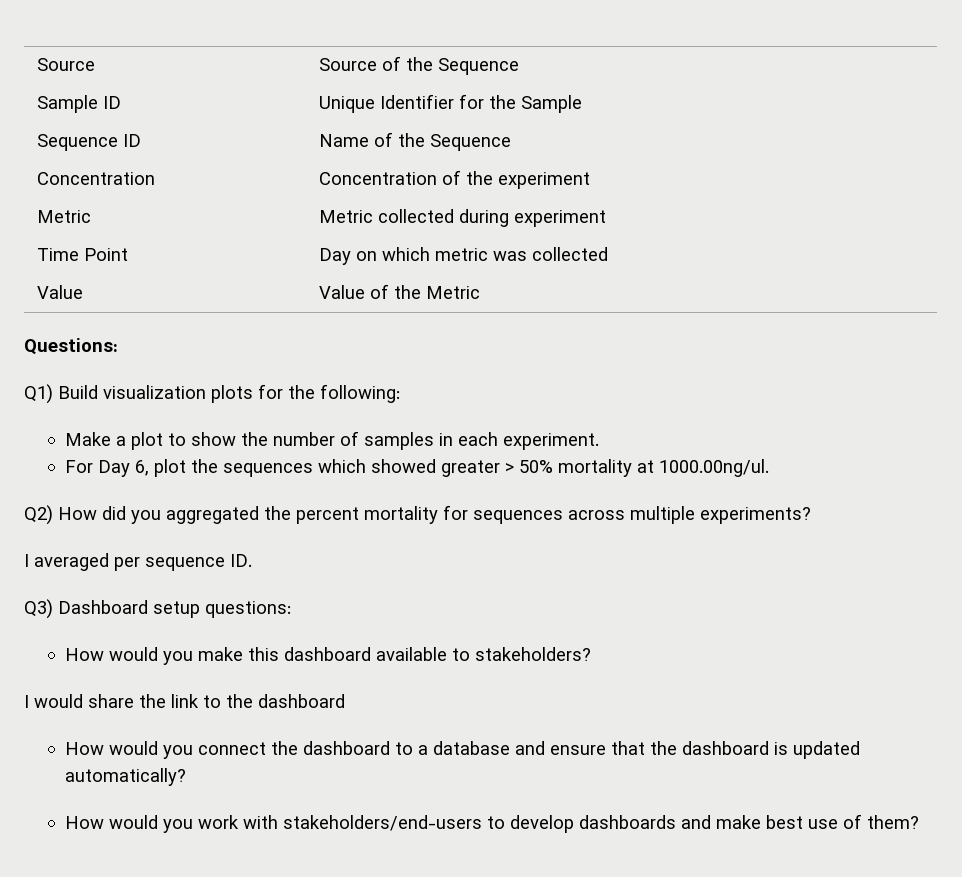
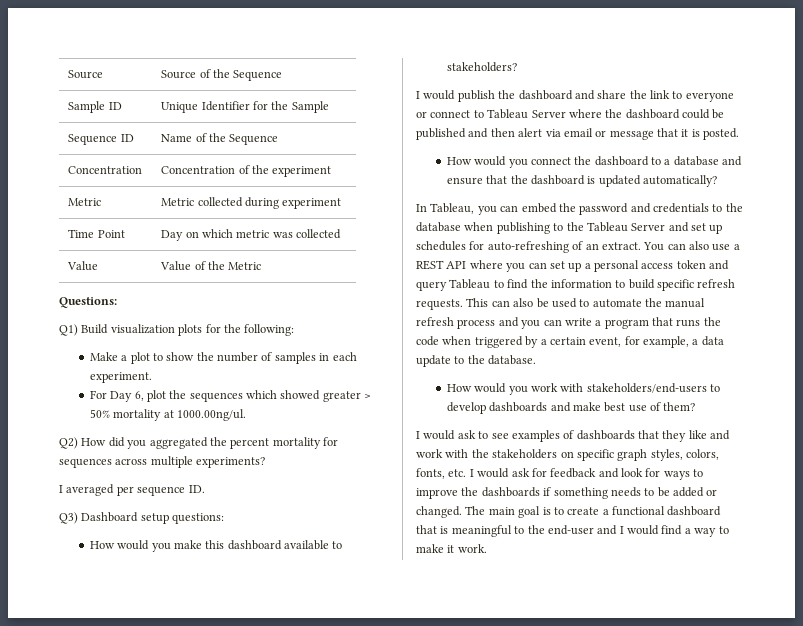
- I would share the link to the dashboard
+ I would publish the dashboard and share the link to everyone or connect to Tableau Server where the dashboard could be published and then alert via email or message that it is posted.
+ In Tableau, you can embed the password and credentials to the database when publishing to the Tableau Server and set up schedules for auto-refreshing of an extract. You can also use a REST API where you can set up a personal access token and query Tableau to find the information to build specific refresh requests. This can also be used to automate the manual refresh process and you can write a program that runs the code when triggered by a certain event, for example, a data update to the database.
+ I would ask to see examples of dashboards that they like and work with the stakeholders on specific graph styles, colors, fonts, etc. I would ask for feedback and look for ways to improve the dashboards if something needs to be added or changed. The main goal is to create a functional dashboard that is meaningful to the end-user and I would find a way to make it work.

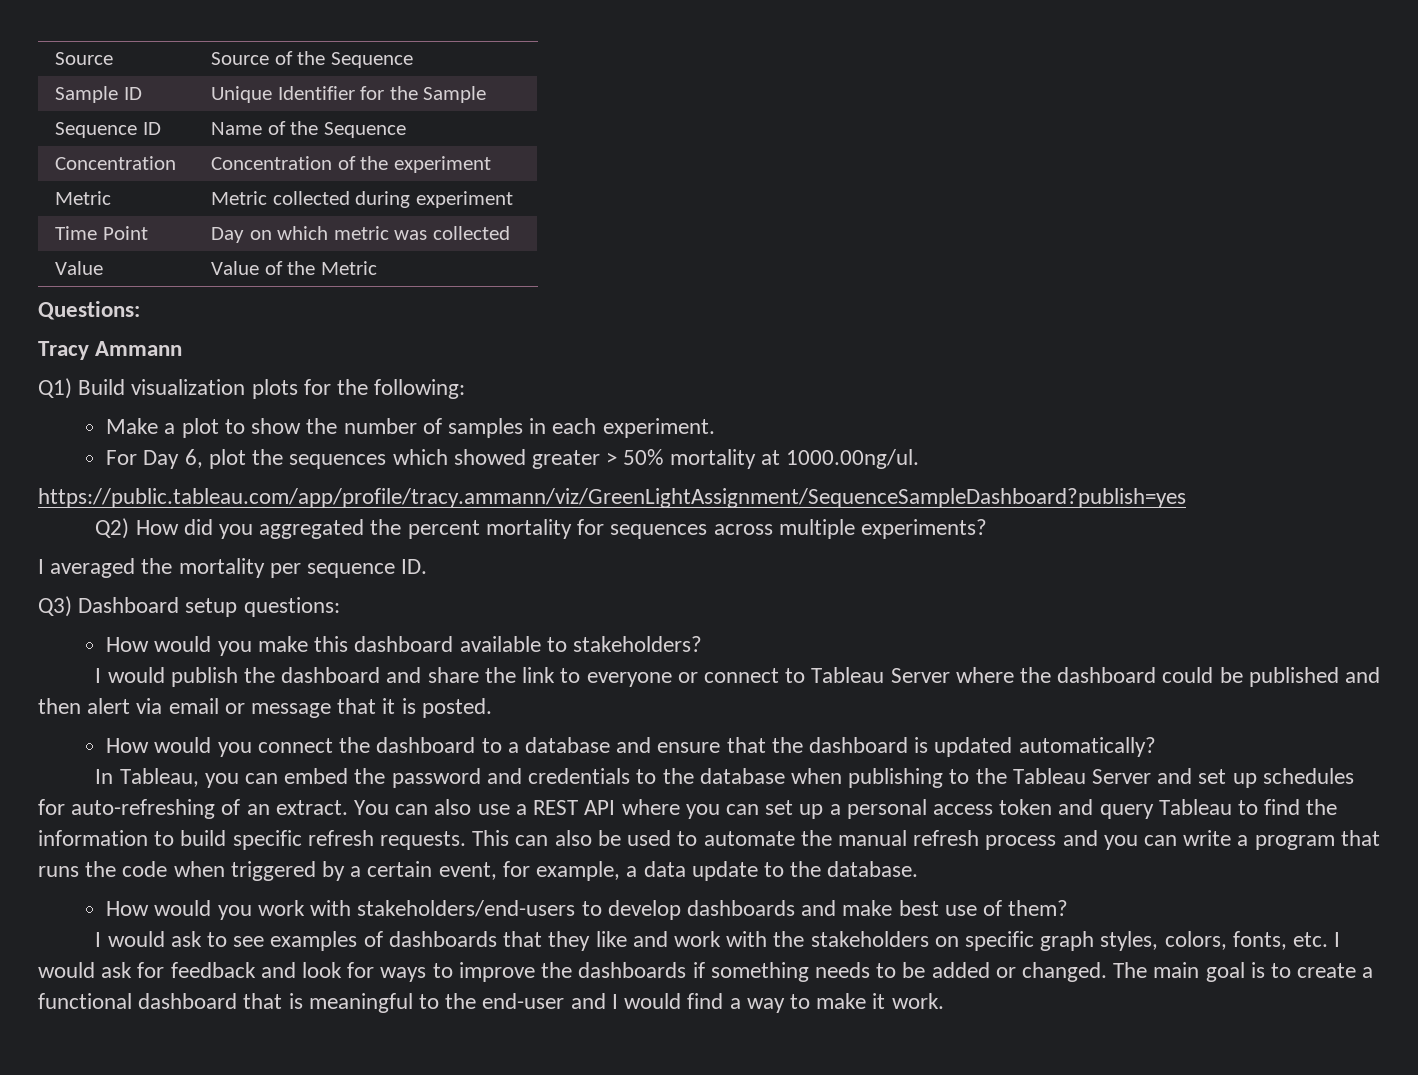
+ Tracy Ammann
+ https://public.tableau.com/app/profile/tracy.ammann/viz/GreenLightAssignment/SequenceSampleDashboard?publish=yes
- I averaged per sequence ID.
+ I averaged the mortality per sequence ID.

